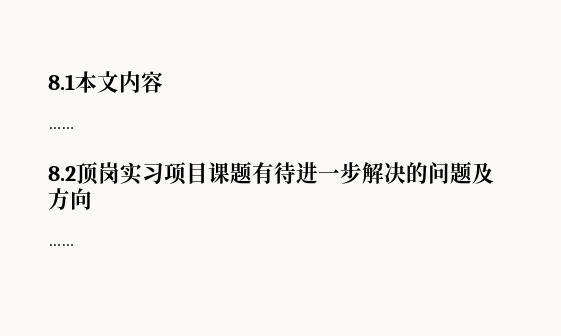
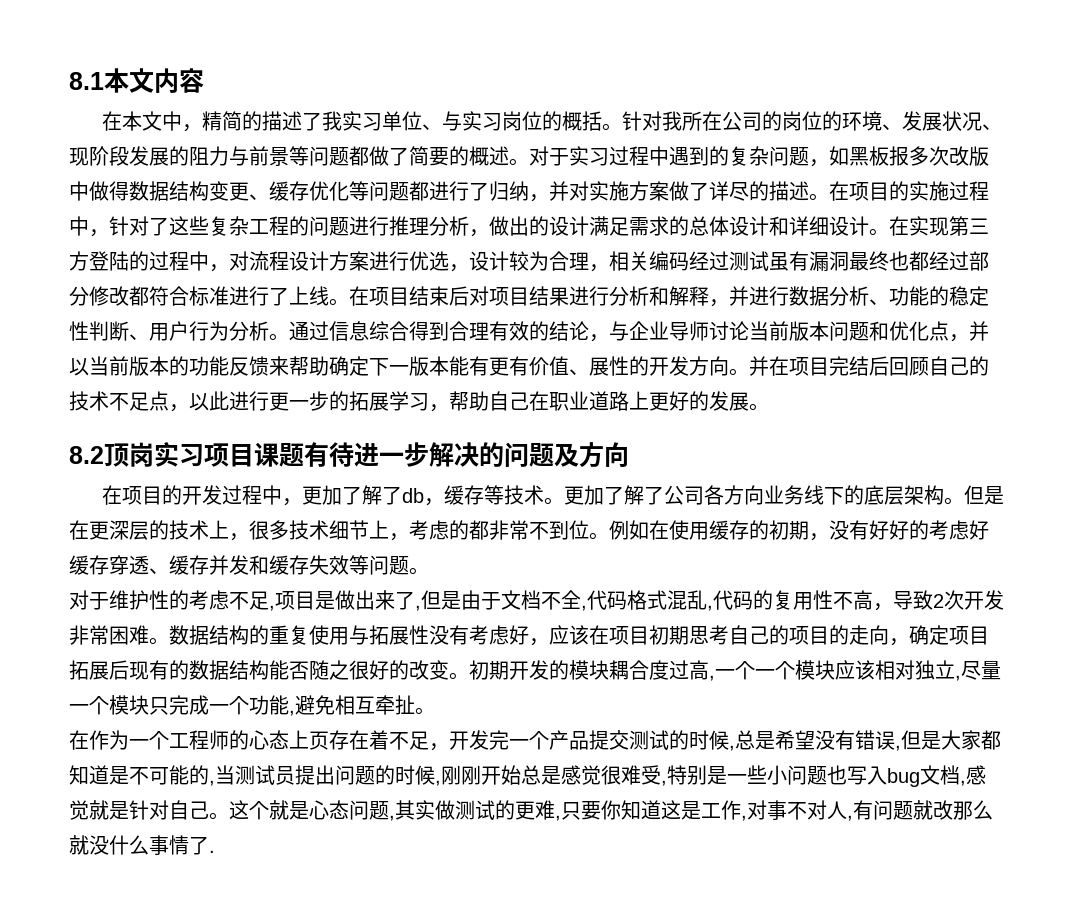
  8.1本文内容
- ……
+ 在本文中，精简的描述了我实习单位、与实习岗位的概括。针对我所在公司的岗位的环境、发展状况、现阶段发展的阻力与前景等问题都做了简要的概述。对于实习过程中遇到的复杂问题，如黑板报多次改版中做得数据结构变更、缓存优化等问题都进行了归纳，并对实施方案做了详尽的描述。在项目的实施过程中，针对了这些复杂工程的问题进行推理分析，做出的设计满足需求的总体设计和详细设计。在实现第三方登陆的过程中，对流程设计方案进行优选，设计较为合理，相关编码经过测试虽有漏洞最终也都经过部分修改都符合标准进行了上线。在项目结束后对项目结果进行分析和解释，并进行数据分析、功能的稳定性判断、用户行为分析。通过信息综合得到合理有效的结论，与企业导师讨论当前版本问题和优化点，并以当前版本的功能反馈来帮助确定下一版本能有更有价值、展性的开发方向。并在项目完结后回顾自己的技术不足点，以此进行更一步的拓展学习，帮助自己在职业道路上更好的发展。
  8.2顶岗实习项目课题有待进一步解决的问题及方向
- ……
+ 在项目的开发过程中，更加了解了db，缓存等技术。更加了解了公司各方向业务线下的底层架构。但是在更深层的技术上，很多技术细节上，考虑的都非常不到位。例如在使用缓存的初期，没有好好的考虑好缓存穿透、缓存并发和缓存失效等问题。
+ 对于维护性的考虑不足,项目是做出来了,但是由于文档不全,代码格式混乱,代码的复用性不高，导致2次开发非常困难。数据结构的重复使用与拓展性没有考虑好，应该在项目初期思考自己的项目的走向，确定项目拓展后现有的数据结构能否随之很好的改变。初期开发的模块耦合度过高,一个一个模块应该相对独立,尽量一个模块只完成一个功能,避免相互牵扯。
+ 在作为一个工程师的心态上页存在着不足，开发完一个产品提交测试的时候,总是希望没有错误,但是大家都知道是不可能的,当测试员提出问题的时候,刚刚开始总是感觉很难受,特别是一些小问题也写入bug文档,感觉就是针对自己。这个就是心态问题,其实做测试的更难,只要你知道这是工作,对事不对人,有问题就改那么就没什么事情了.

